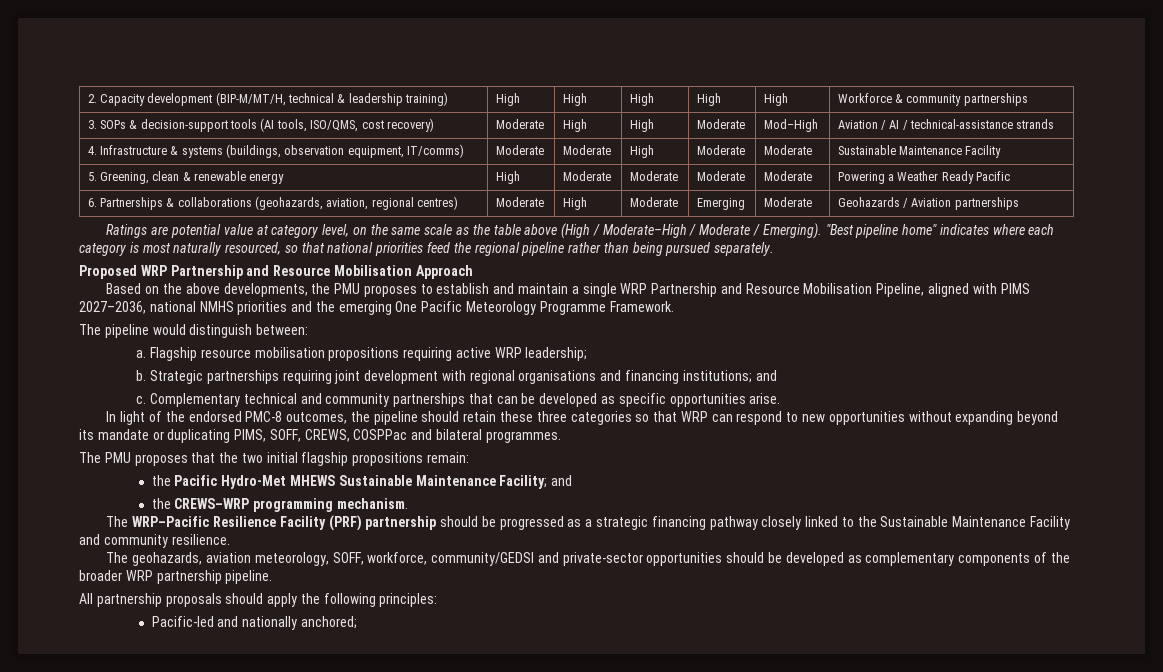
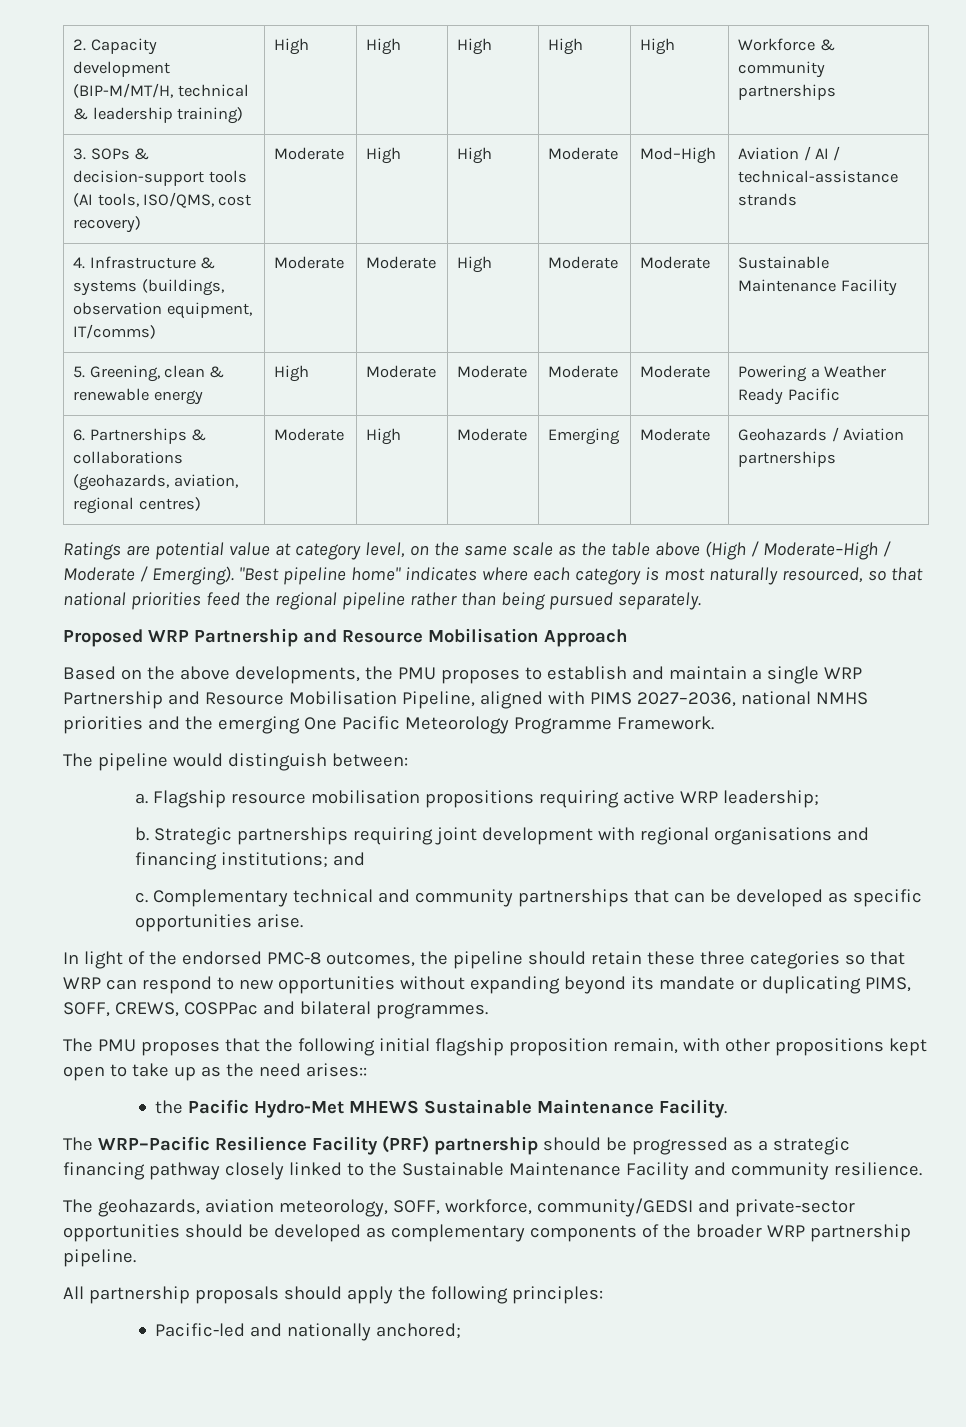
- The PMU proposes that the two initial flagship propositions remain:
+ The PMU proposes that the following initial flagship proposition remain, with other propositions kept open to take up as the need arises::
- the Pacific Hydro-Met MHEWS Sustainable Maintenance Facility; and
- the CREWS–WRP programming mechanism.
+ the Pacific Hydro-Met MHEWS Sustainable Maintenance Facility.

